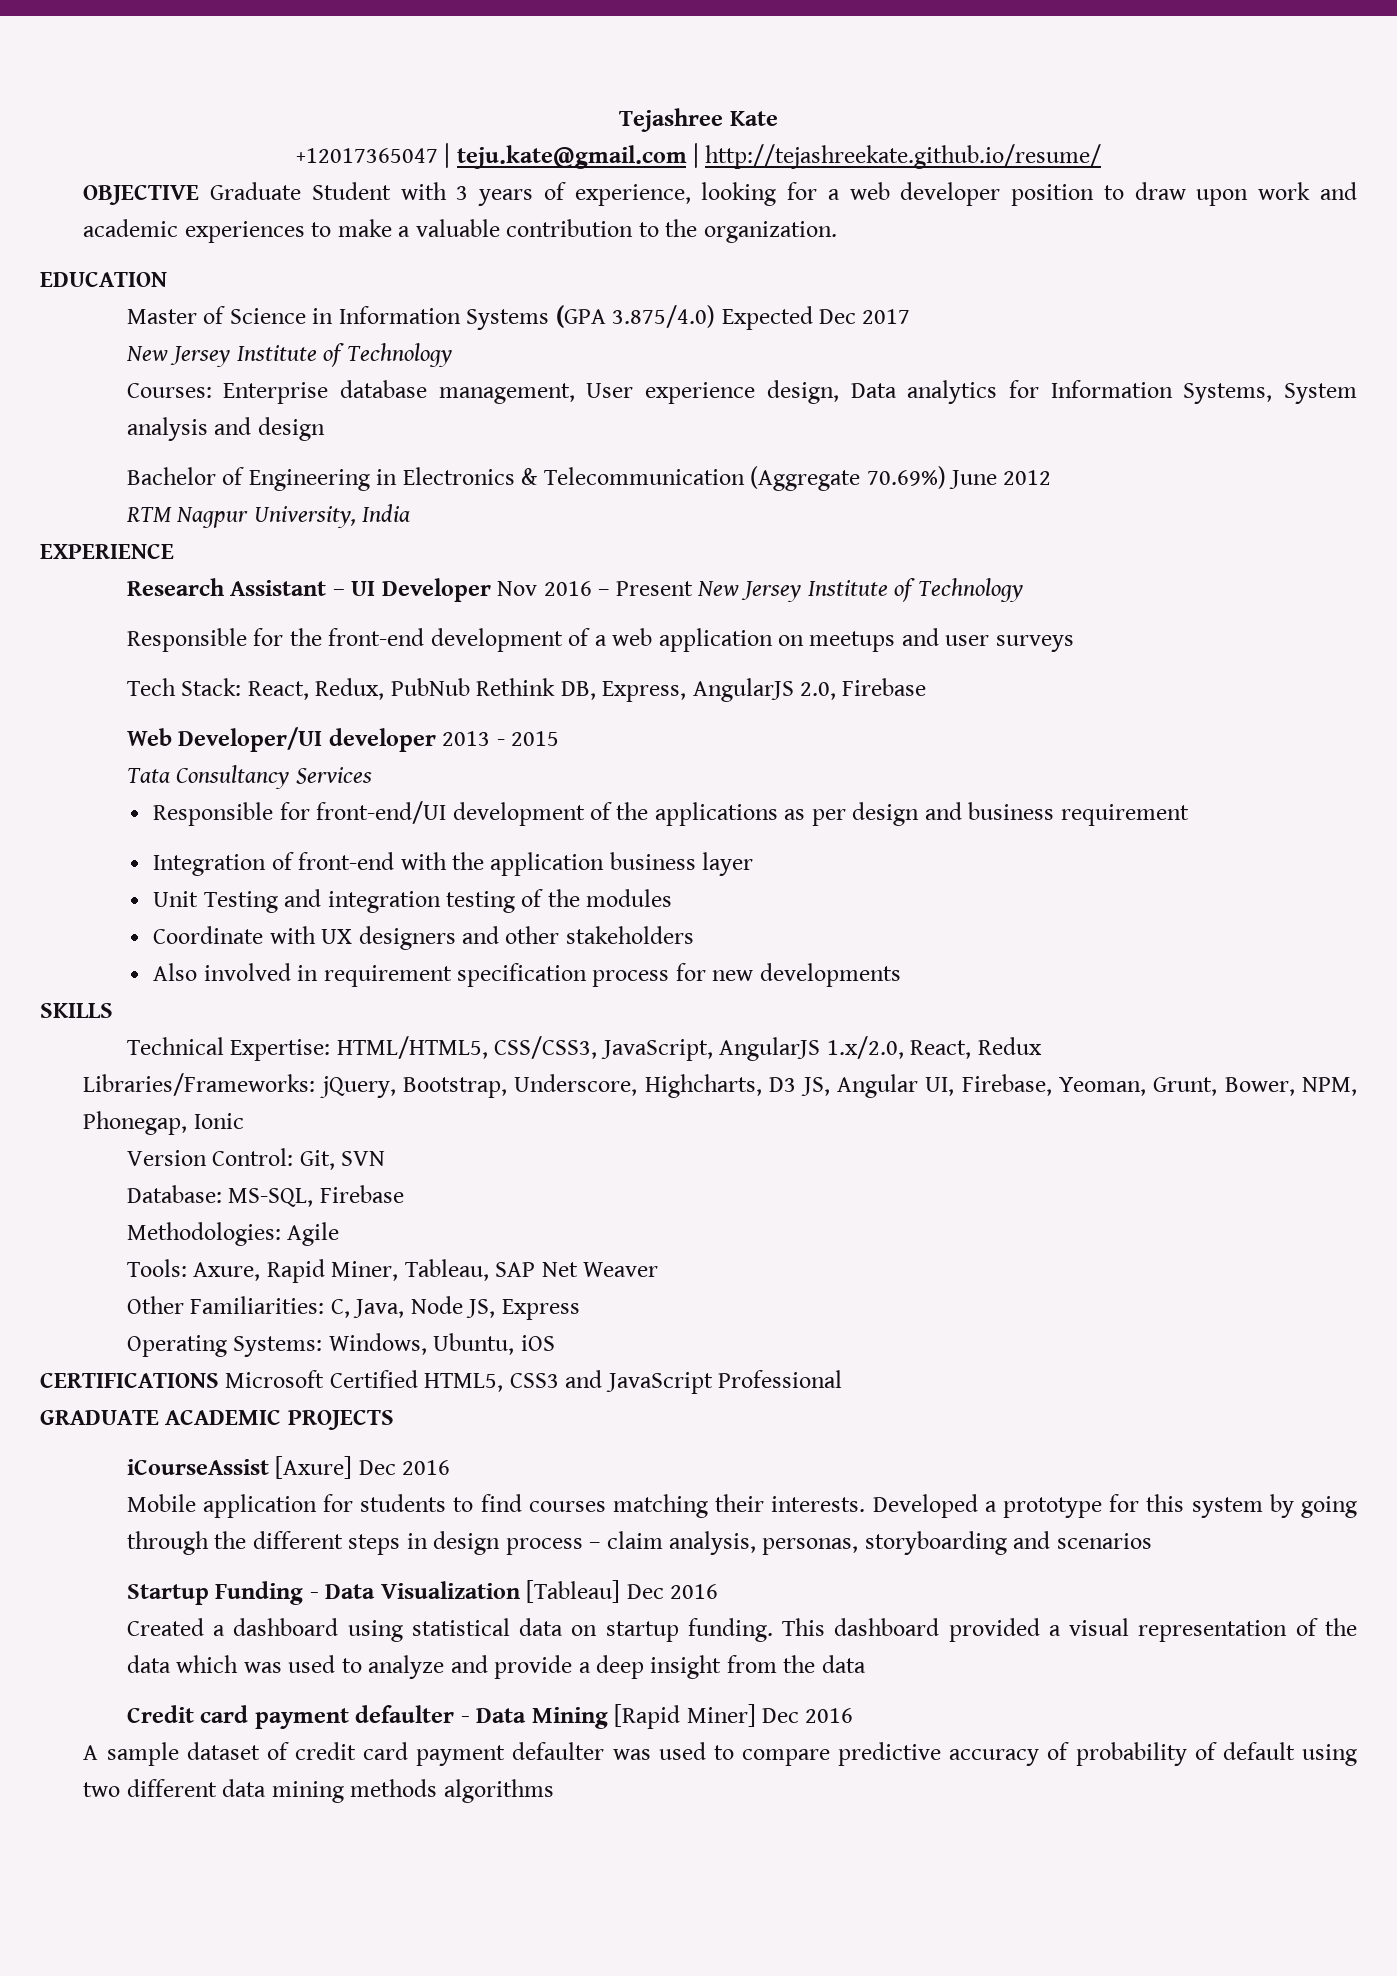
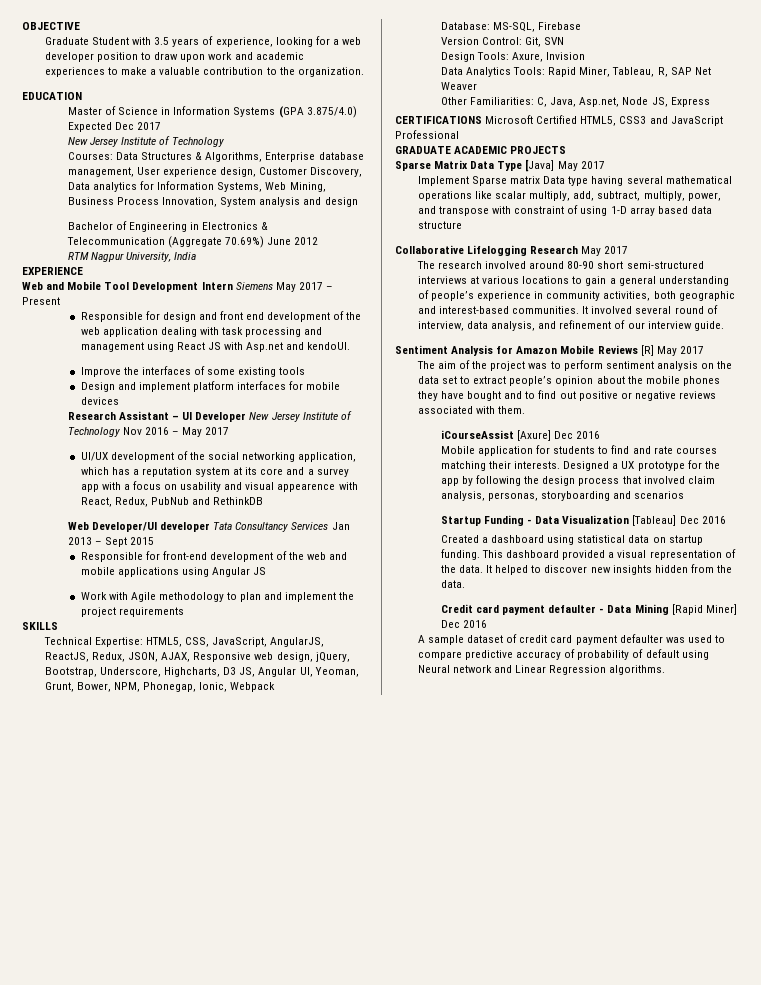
- Tejashree Kate
- +12017365047 | teju.kate@gmail.com | http://tejashreekate.github.io/resume/
- OBJECTIVE Graduate Student with 3 years of experience, looking for a web developer position to draw upon work and academic experiences to make a valuable contribution to the organization.
+ OBJECTIVE
+ Graduate Student with 3.5 years of experience, looking for a web developer position to draw upon work and academic experiences to make a valuable contribution to the organization.
- Courses: Enterprise database management, User experience design, Data analytics for Information Systems, System analysis and design
+ Courses: Data Structures & Algorithms, Enterprise database management, User experience design, Customer Discovery, Data analytics for Information Systems, Web Mining, Business Process Innovation, System analysis and design
+ Web and Mobile Tool Development Intern Siemens May 2017 – Present
+ Responsible for design and front end development of the web application dealing with task processing and management using React JS with Asp.net and kendoUI.
+ Improve the interfaces of some existing tools
+ Design and implement platform interfaces for mobile devices
- Research Assistant – UI Developer Nov 2016 – Present New Jersey Institute of Technology
- Responsible for the front-end development of a web application on meetups and user surveys
- Tech Stack: React, Redux, PubNub Rethink DB, Express, AngularJS 2.0, Firebase
+ Research Assistant – UI Developer New Jersey Institute of Technology Nov 2016 – May 2017
+ UI/UX development of the social networking application, which has a reputation system at its core and a survey app with a focus on usability and visual appearence with React, Redux, PubNub and RethinkDB
- Web Developer/UI developer 2013 - 2015
- Tata Consultancy Services
- Responsible for front-end/UI development of the applications as per design and business requirement
- Integration of front-end with the application business layer
- Unit Testing and integration testing of the modules
- Coordinate with UX designers and other stakeholders
- Also involved in requirement specification process for new developments
+ Web Developer/UI developer Tata Consultancy Services Jan 2013 – Sept 2015
+ Responsible for front-end development of the web and mobile applications using Angular JS
+ Work with Agile methodology to plan and implement the project requirements
  SKILLS
- Technical Expertise: HTML/HTML5, CSS/CSS3, JavaScript, AngularJS 1.x/2.0, React, Redux
- Libraries/Frameworks: jQuery, Bootstrap, Underscore, Highcharts, D3 JS, Angular UI, Firebase, Yeoman, Grunt, Bower, NPM, Phonegap, Ionic
+ Technical Expertise: HTML5, CSS, JavaScript, AngularJS, ReactJS, Redux, JSON, AJAX, Responsive web design, jQuery, Bootstrap, Underscore, Highcharts, D3 JS, Angular UI, Yeoman, Grunt, Bower, NPM, Phonegap, Ionic, Webpack
+ Database: MS-SQL, Firebase
- Database: MS-SQL, Firebase
- Methodologies: Agile
- Tools: Axure, Rapid Miner, Tableau, SAP Net Weaver
+ Design Tools: Axure, Invision
+ Data Analytics Tools: Rapid Miner, Tableau, R, SAP Net Weaver
- Other Familiarities: C, Java, Node JS, Express
+ Other Familiarities: C, Java, Asp.net, Node JS, Express
- Operating Systems: Windows, Ubuntu, iOS
+ Sparse Matrix Data Type [Java] May 2017
+ Implement Sparse matrix Data type having several mathematical operations like scalar multiply, add, subtract, multiply, power, and transpose with constraint of using 1-D array based data structure
+ Collaborative Lifelogging Research May 2017
+ The research involved around 80-90 short semi-structured interviews at various locations to gain a general understanding of people’s experience in community activities, both geographic and interest-based communities. It involved several round of interview, data analysis, and refinement of our interview guide.
+ Sentiment Analysis for Amazon Mobile Reviews [R] May 2017
+ The aim of the project was to perform sentiment analysis on the data set to extract people’s opinion about the mobile phones they have bought and to find out positive or negative reviews associated with them.
- Mobile application for students to find courses matching their interests.
+ Mobile application for students to find and rate courses matching their interests.
- Developed a prototype for this system by going through the different steps in design process – claim analysis, personas, storyboarding and scenarios
+ Designed a UX prototype for the app by following the design process that involved claim analysis, personas, storyboarding and scenarios
- This dashboard provided a visual representation of the data which was used to analyze and provide a deep insight from the data
+ This dashboard provided a visual representation of the data. It helped to discover new insights hidden from the data.
- A sample dataset of credit card payment defaulter was used to compare predictive accuracy of probability of default using two different data mining methods algorithms
+ A sample dataset of credit card payment defaulter was used to compare predictive accuracy of probability of default using Neural network and Linear Regression algorithms.

